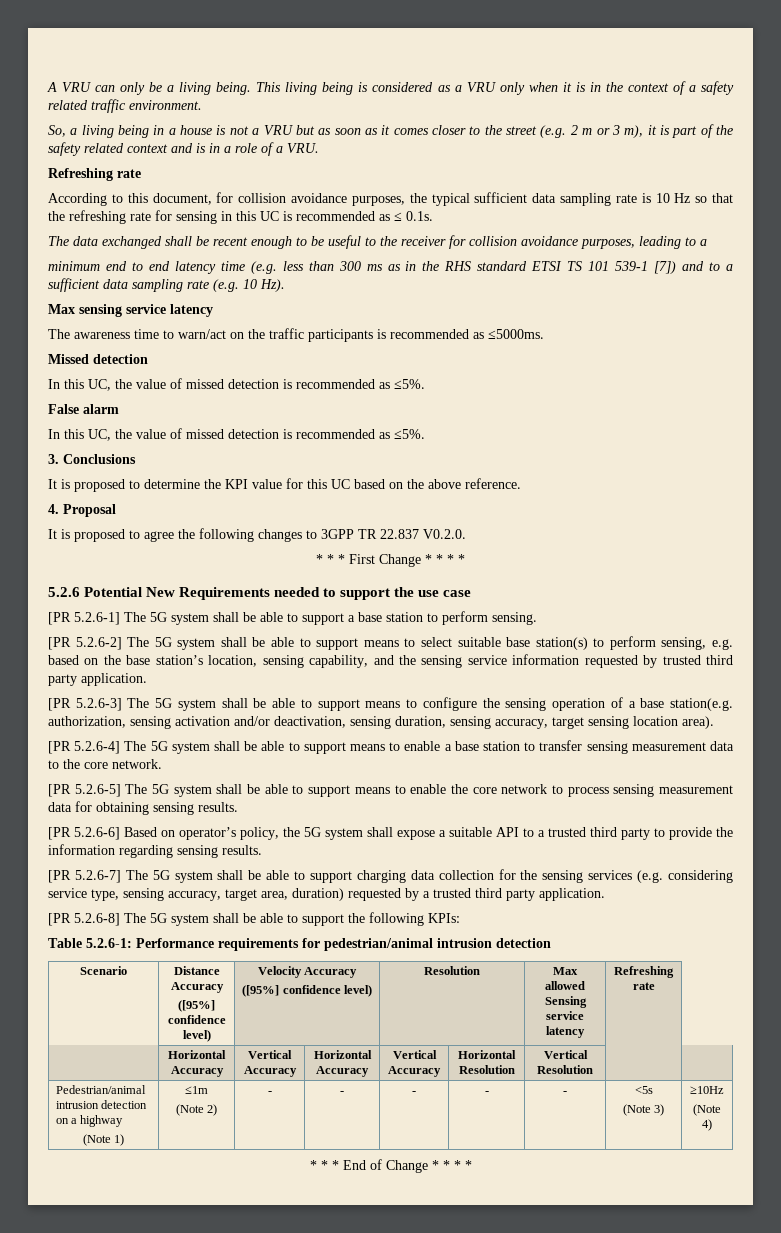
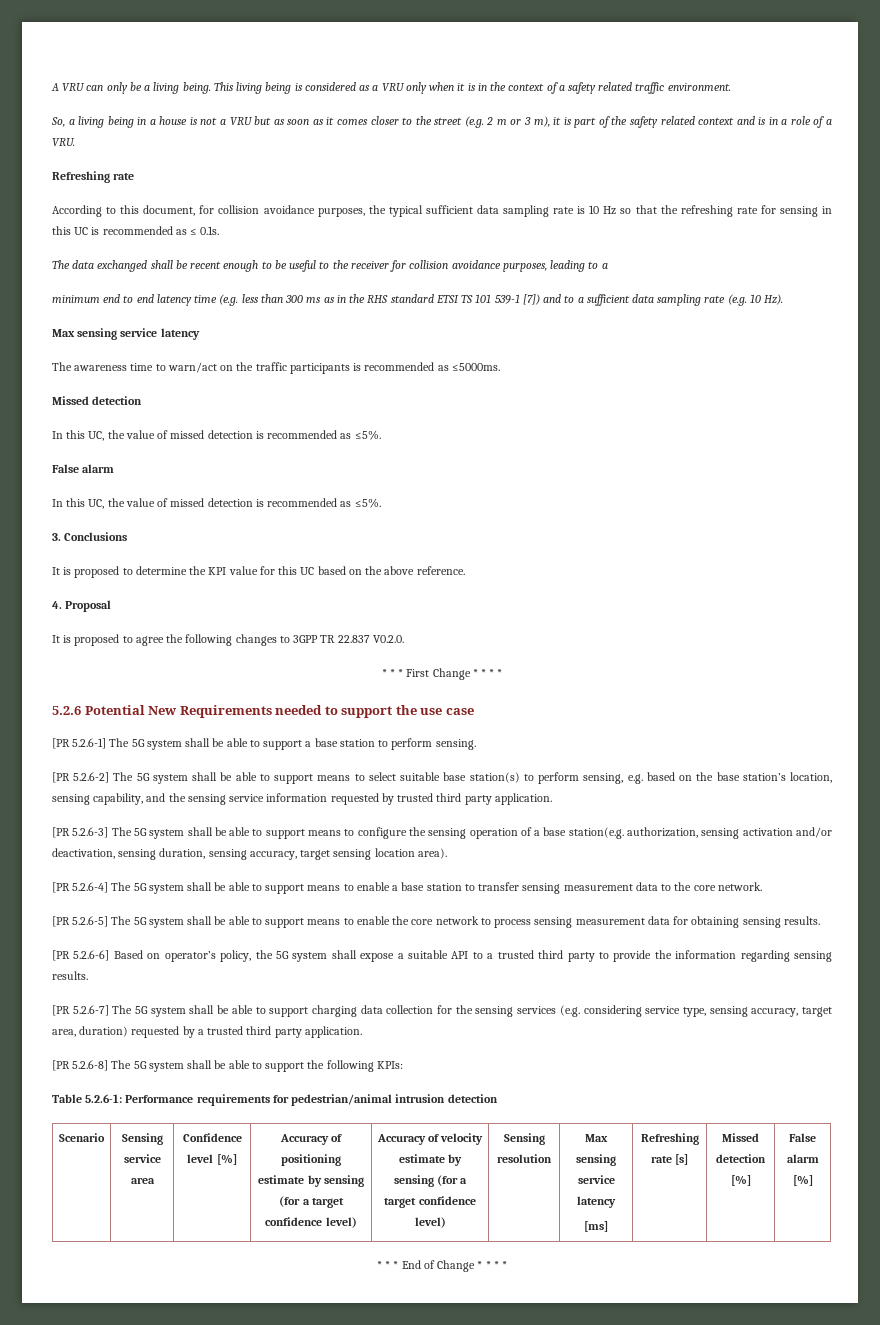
- Distance Accuracy
- ([95%] confidence level) | Velocity Accuracy
- ([95%] confidence level) | Resolution | Max allowed Sensing service latency | Refreshing rate
- | Horizontal Accuracy | Vertical Accuracy | Horizontal Accuracy | Vertical Accuracy | Horizontal Resolution | Vertical Resolution | |
- Pedestrian/animal intrusion detection on a highway
- (Note 1) | ≤1m
- (Note 2) | - | - | - | - | - | ˂5s
- (Note 3) | ≥10Hz
- (Note 4)
+ Sensing service area | Confidence level [%] | Accuracy of positioning estimate by sensing (for a target confidence level) | Accuracy of velocity estimate by sensing (for a target confidence level) | Sensing resolution | Max sensing service latency
+ [ms] | Refreshing rate [s] | Missed detection [%] | False alarm [%]

